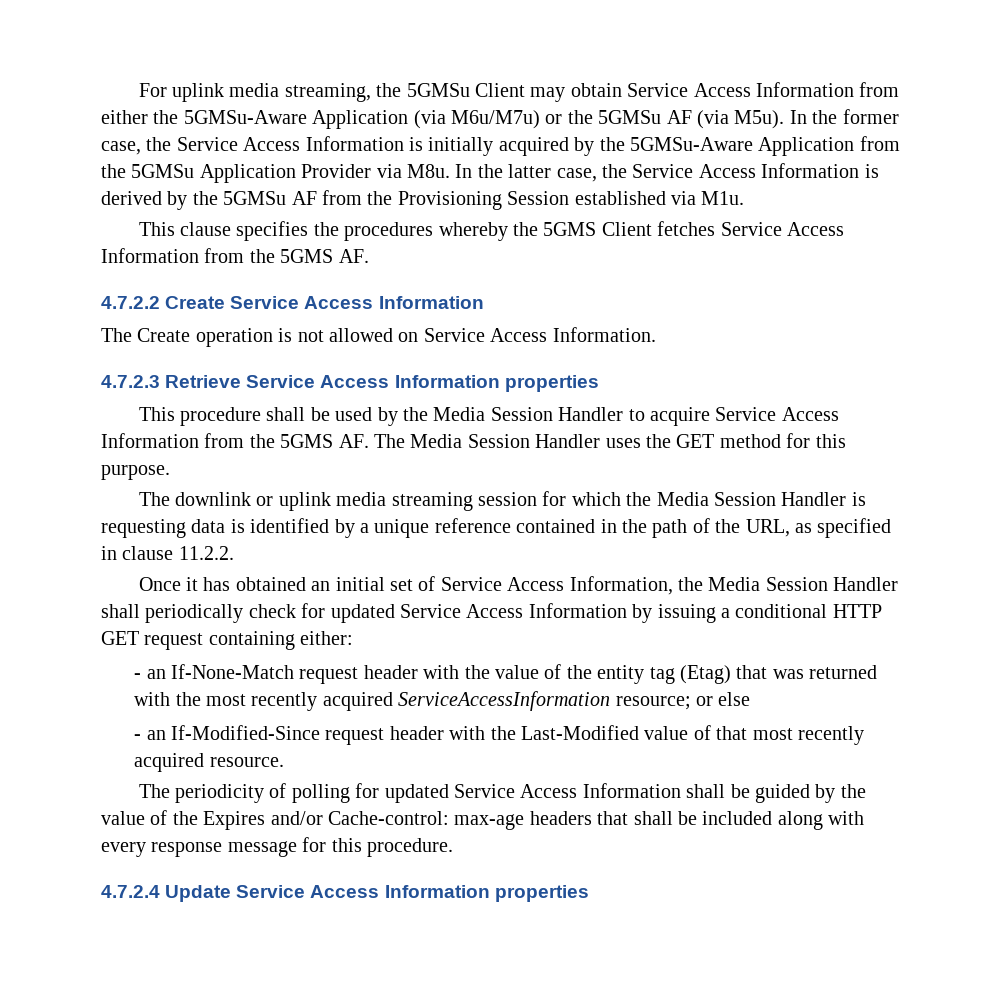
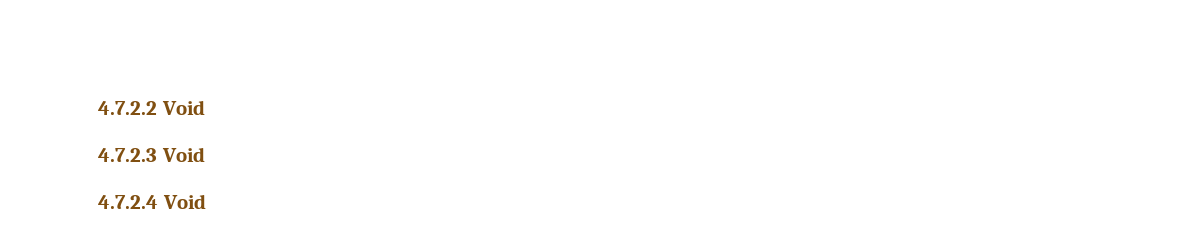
- For uplink media streaming, the 5GMSu Client may obtain Service Access Information from either the 5GMSu-Aware Application (via M6u/M7u) or the 5GMSu AF (via M5u). In the former case, the Service Access Information is initially acquired by the 5GMSu-Aware Application from the 5GMSu Application Provider via M8u. In the latter case, the Service Access Information is derived by the 5GMSu AF from the Provisioning Session established via M1u.
- This clause specifies the procedures whereby the 5GMS Client fetches Service Access Information from the 5GMS AF.
- 4.7.2.2 Create Service Access Information
- The Create operation is not allowed on Service Access Information.
- 4.7.2.3 Retrieve Service Access Information properties
- This procedure shall be used by the Media Session Handler to acquire Service Access Information from the 5GMS AF. The Media Session Handler uses the GET method for this purpose.
- The downlink or uplink media streaming session for which the Media Session Handler is requesting data is identified by a unique reference contained in the path of the URL, as specified in clause 11.2.2.
- Once it has obtained an initial set of Service Access Information, the Media Session Handler shall periodically check for updated Service Access Information by issuing a conditional HTTP GET request containing either:
- - an If-None-Match request header with the value of the entity tag (Etag) that was returned with the most recently acquired ServiceAccessInformation resource; or else
- - an If-Modified-Since request header with the Last-Modified value of that most recently acquired resource.
- The periodicity of polling for updated Service Access Information shall be guided by the value of the Expires and/or Cache-control: max-age headers that shall be included along with every response message for this procedure.
- 4.7.2.4 Update Service Access Information properties
+ 4.7.2.2 Void
+ 4.7.2.3 Void
+ 4.7.2.4 Void

